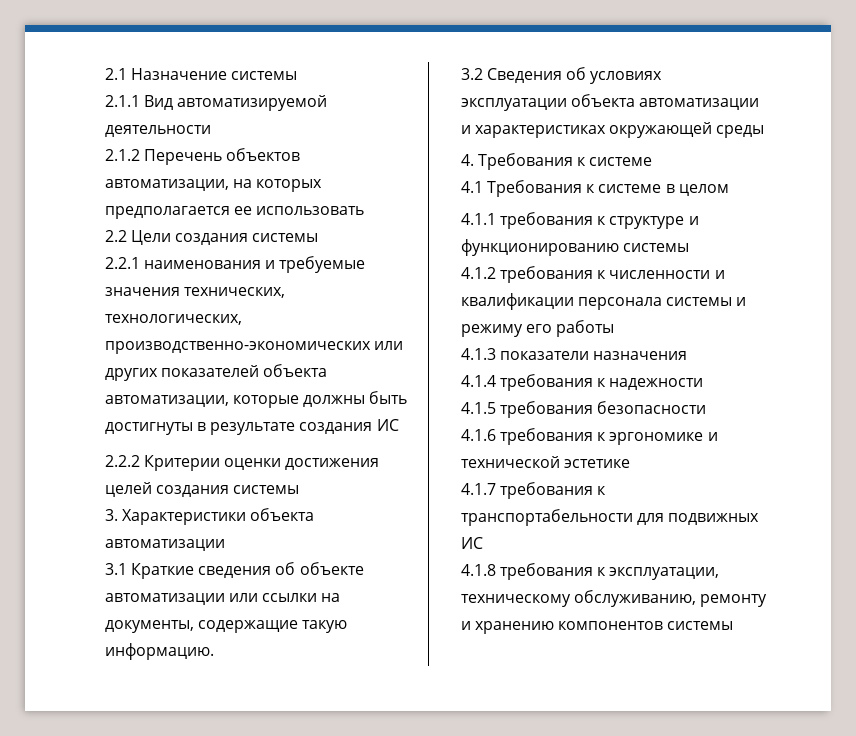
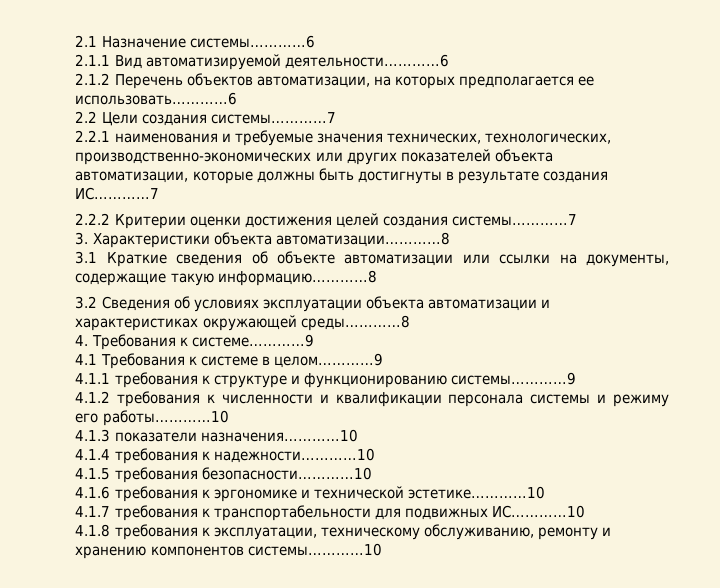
- 2.1 Назначение системы
+ 2.1 Назначение системы…………6
- 2.1.1 Вид автоматизируемой деятельности
+ 2.1.1 Вид автоматизируемой деятельности…………6
- 2.1.2 Перечень объектов автоматизации, на которых предполагается ее использовать
+ 2.1.2 Перечень объектов автоматизации, на которых предполагается ее использовать…………6
- 2.2 Цели создания системы
+ 2.2 Цели создания системы…………7
- 2.2.1 наименования и требуемые значения технических, технологических, производственно-экономических или других показателей объекта автоматизации, которые должны быть достигнуты в результате создания ИС
+ 2.2.1 наименования и требуемые значения технических, технологических, производственно-экономических или других показателей объекта автоматизации, которые должны быть достигнуты в результате создания ИС…………7
- 2.2.2 Критерии оценки достижения целей создания системы
+ 2.2.2 Критерии оценки достижения целей создания системы…………7
- 3. Характеристики объекта автоматизации
+ 3. Характеристики объекта автоматизации…………8
- 3.1 Краткие сведения об объекте автоматизации или ссылки на документы, содержащие такую информацию.
+ 3.1 Краткие сведения об объекте автоматизации или ссылки на документы, содержащие такую информацию…………8
- 3.2 Сведения об условиях эксплуатации объекта автоматизации и характеристиках окружающей среды
+ 3.2 Сведения об условиях эксплуатации объекта автоматизации и характеристиках окружающей среды…………8
- 4. Требования к системе
+ 4. Требования к системе…………9
- 4.1 Требования к системе в целом
+ 4.1 Требования к системе в целом…………9
- 4.1.1 требования к структуре и функционированию системы
+ 4.1.1 требования к структуре и функционированию системы…………9
- 4.1.2 требования к численности и квалификации персонала системы и режиму его работы
+ 4.1.2 требования к численности и квалификации персонала системы и режиму его работы…………10
- 4.1.3 показатели назначения
+ 4.1.3 показатели назначения…………10
- 4.1.4 требования к надежности
+ 4.1.4 требования к надежности…………10
- 4.1.5 требования безопасности
+ 4.1.5 требования безопасности…………10
- 4.1.6 требования к эргономике и технической эстетике
+ 4.1.6 требования к эргономике и технической эстетике…………10
- 4.1.7 требования к транспортабельности для подвижных ИС
+ 4.1.7 требования к транспортабельности для подвижных ИС…………10
- 4.1.8 требования к эксплуатации, техническому обслуживанию, ремонту и хранению компонентов системы
+ 4.1.8 требования к эксплуатации, техническому обслуживанию, ремонту и хранению компонентов системы…………10

